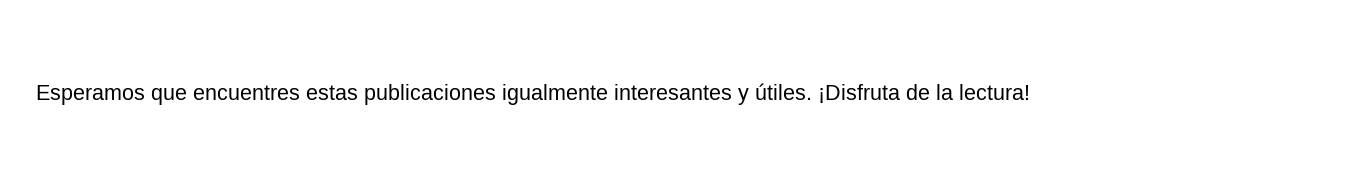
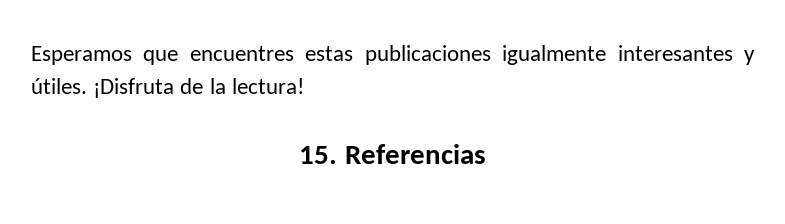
+ 15. Referencias

